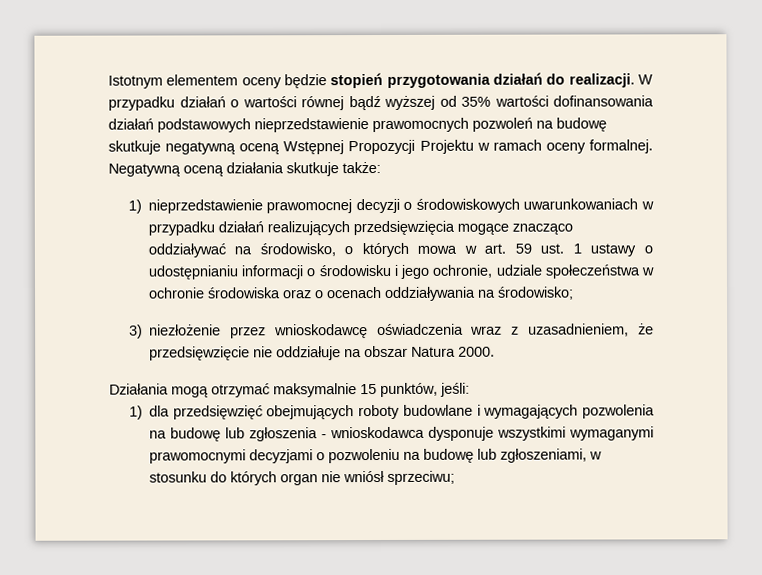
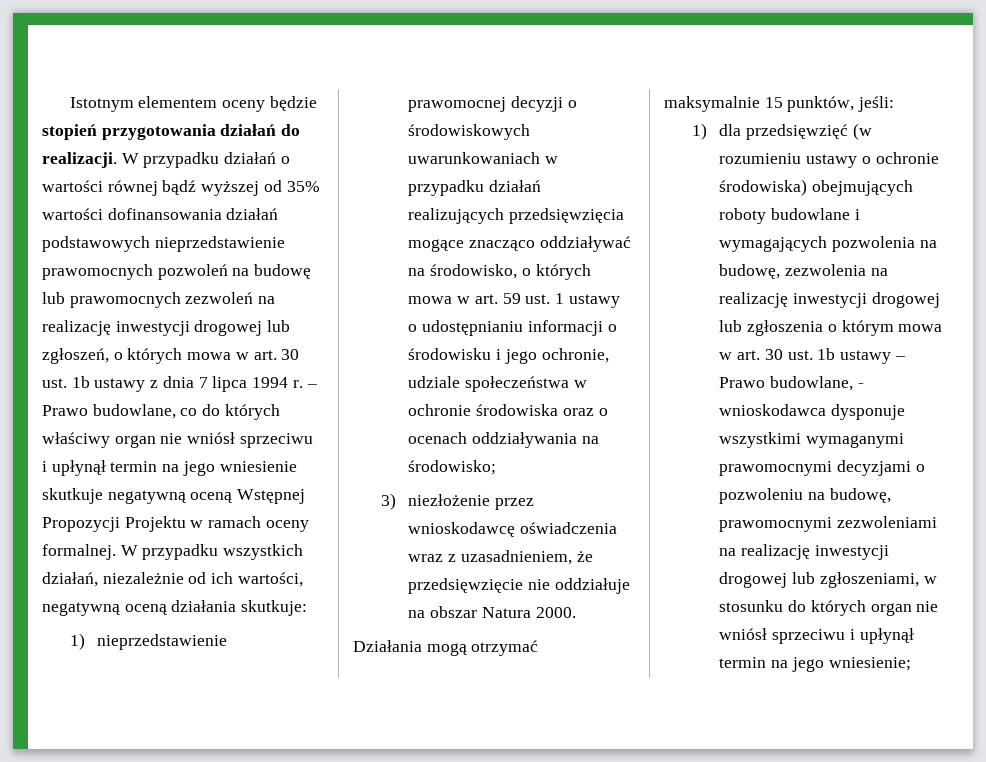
- W przypadku działań o wartości równej bądź wyższej od 35% wartości dofinansowania działań podstawowych nieprzedstawienie prawomocnych pozwoleń na budowę skutkuje negatywną oceną Wstępnej Propozycji Projektu w ramach oceny formalnej.
+ W przypadku działań o wartości równej bądź wyższej od 35% wartości dofinansowania działań podstawowych nieprzedstawienie prawomocnych pozwoleń na budowę lub prawomocnych zezwoleń na realizację inwestycji drogowej lub zgłoszeń, o których mowa w art. 30 ust. 1b ustawy z dnia 7 lipca 1994 r. – Prawo budowlane, co do których właściwy organ nie wniósł sprzeciwu i upłynął termin na jego wniesienie skutkuje negatywną oceną Wstępnej Propozycji Projektu w ramach oceny formalnej.
- Negatywną oceną działania skutkuje także:
+ W przypadku wszystkich działań, niezależnie od ich wartości, negatywną oceną działania skutkuje:
- 1) dla przedsięwzięć obejmujących roboty budowlane i wymagających pozwolenia na budowę lub zgłoszenia - wnioskodawca dysponuje wszystkimi wymaganymi prawomocnymi decyzjami o pozwoleniu na budowę lub zgłoszeniami, w stosunku do których organ nie wniósł sprzeciwu;
+ 1) dla przedsięwzięć (w rozumieniu ustawy o ochronie środowiska) obejmujących roboty budowlane i wymagających pozwolenia na budowę, zezwolenia na realizację inwestycji drogowej lub zgłoszenia o którym mowa w art. 30 ust. 1b ustawy – Prawo budowlane, - wnioskodawca dysponuje wszystkimi wymaganymi prawomocnymi decyzjami o pozwoleniu na budowę, prawomocnymi zezwoleniami na realizację inwestycji drogowej lub zgłoszeniami, w stosunku do których organ nie wniósł sprzeciwu i upłynął termin na jego wniesienie;

